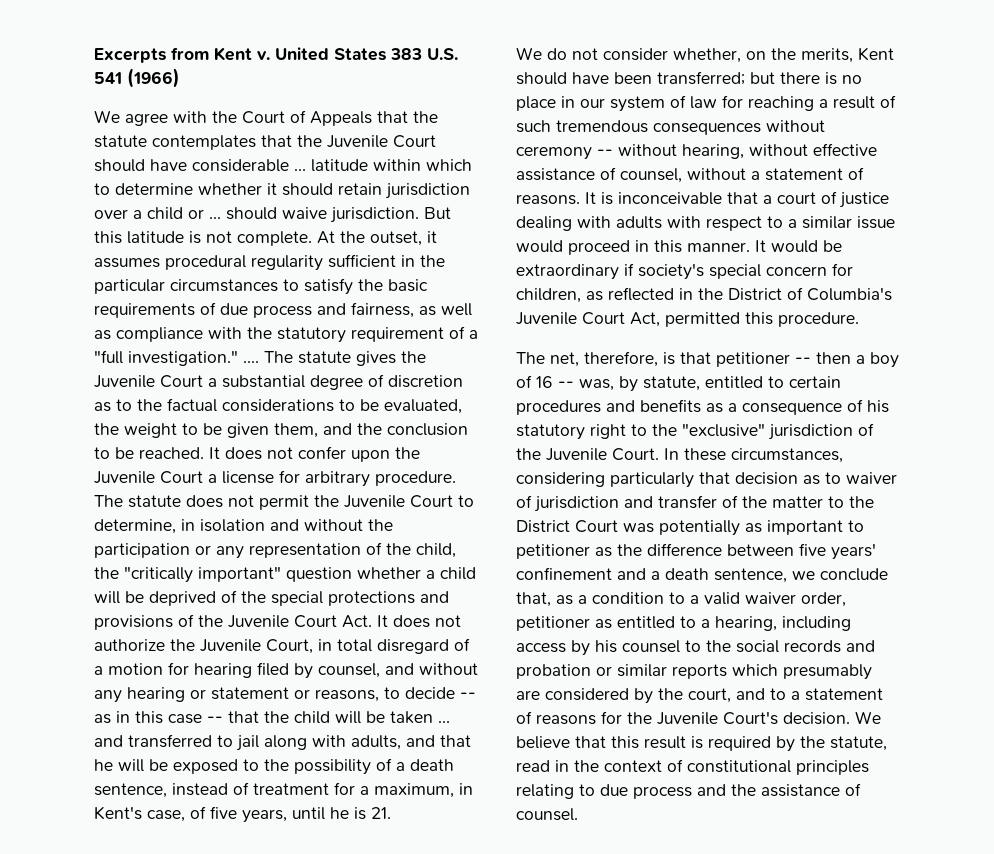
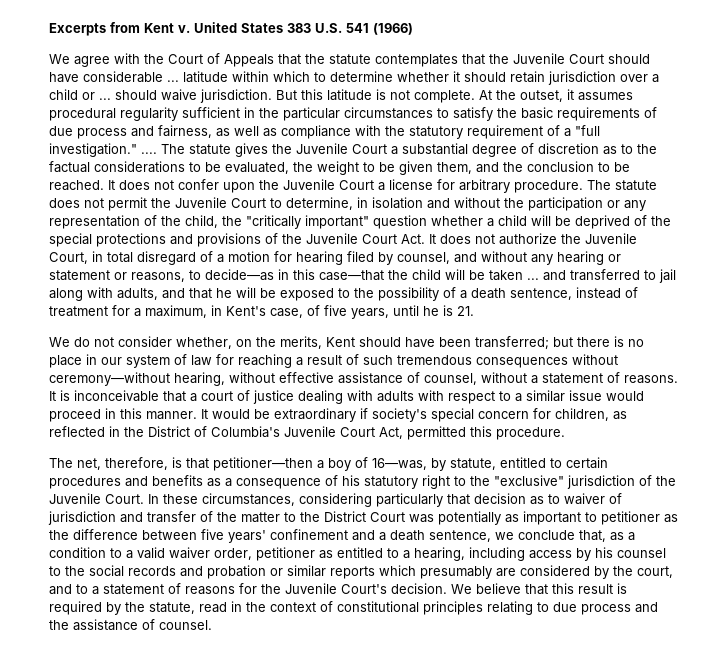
- The statute does not permit the Juvenile Court to determine, in isolation and without the participation or any representation of the child, the "critically important" question whether a child will be deprived of the special protections and provisions of the Juvenile Court Act. It does not authorize the Juvenile Court, in total disregard of a motion for hearing filed by counsel, and without any hearing or statement or reasons, to decide -- as in this case -- that the child will be taken ... and transferred to jail along with adults, and that he will be exposed to the possibility of a death sentence, instead of treatment for a maximum, in Kent's case, of five years, until he is 21.
+ The statute does not permit the Juvenile Court to determine, in isolation and without the participation or any representation of the child, the "critically important" question whether a child will be deprived of the special protections and provisions of the Juvenile Court Act. It does not authorize the Juvenile Court, in total disregard of a motion for hearing filed by counsel, and without any hearing or statement or reasons, to decide—as in this case—that the child will be taken ... and transferred to jail along with adults, and that he will be exposed to the possibility of a death sentence, instead of treatment for a maximum, in Kent's case, of five years, until he is 21.
- We do not consider whether, on the merits, Kent should have been transferred; but there is no place in our system of law for reaching a result of such tremendous consequences without ceremony -- without hearing, without effective assistance of counsel, without a statement of reasons.
+ We do not consider whether, on the merits, Kent should have been transferred; but there is no place in our system of law for reaching a result of such tremendous consequences without ceremony—without hearing, without effective assistance of counsel, without a statement of reasons.
- The net, therefore, is that petitioner -- then a boy of 16 -- was, by statute, entitled to certain procedures and benefits as a consequence of his statutory right to the "exclusive" jurisdiction of the Juvenile Court.
+ The net, therefore, is that petitioner—then a boy of 16—was, by statute, entitled to certain procedures and benefits as a consequence of his statutory right to the "exclusive" jurisdiction of the Juvenile Court.

